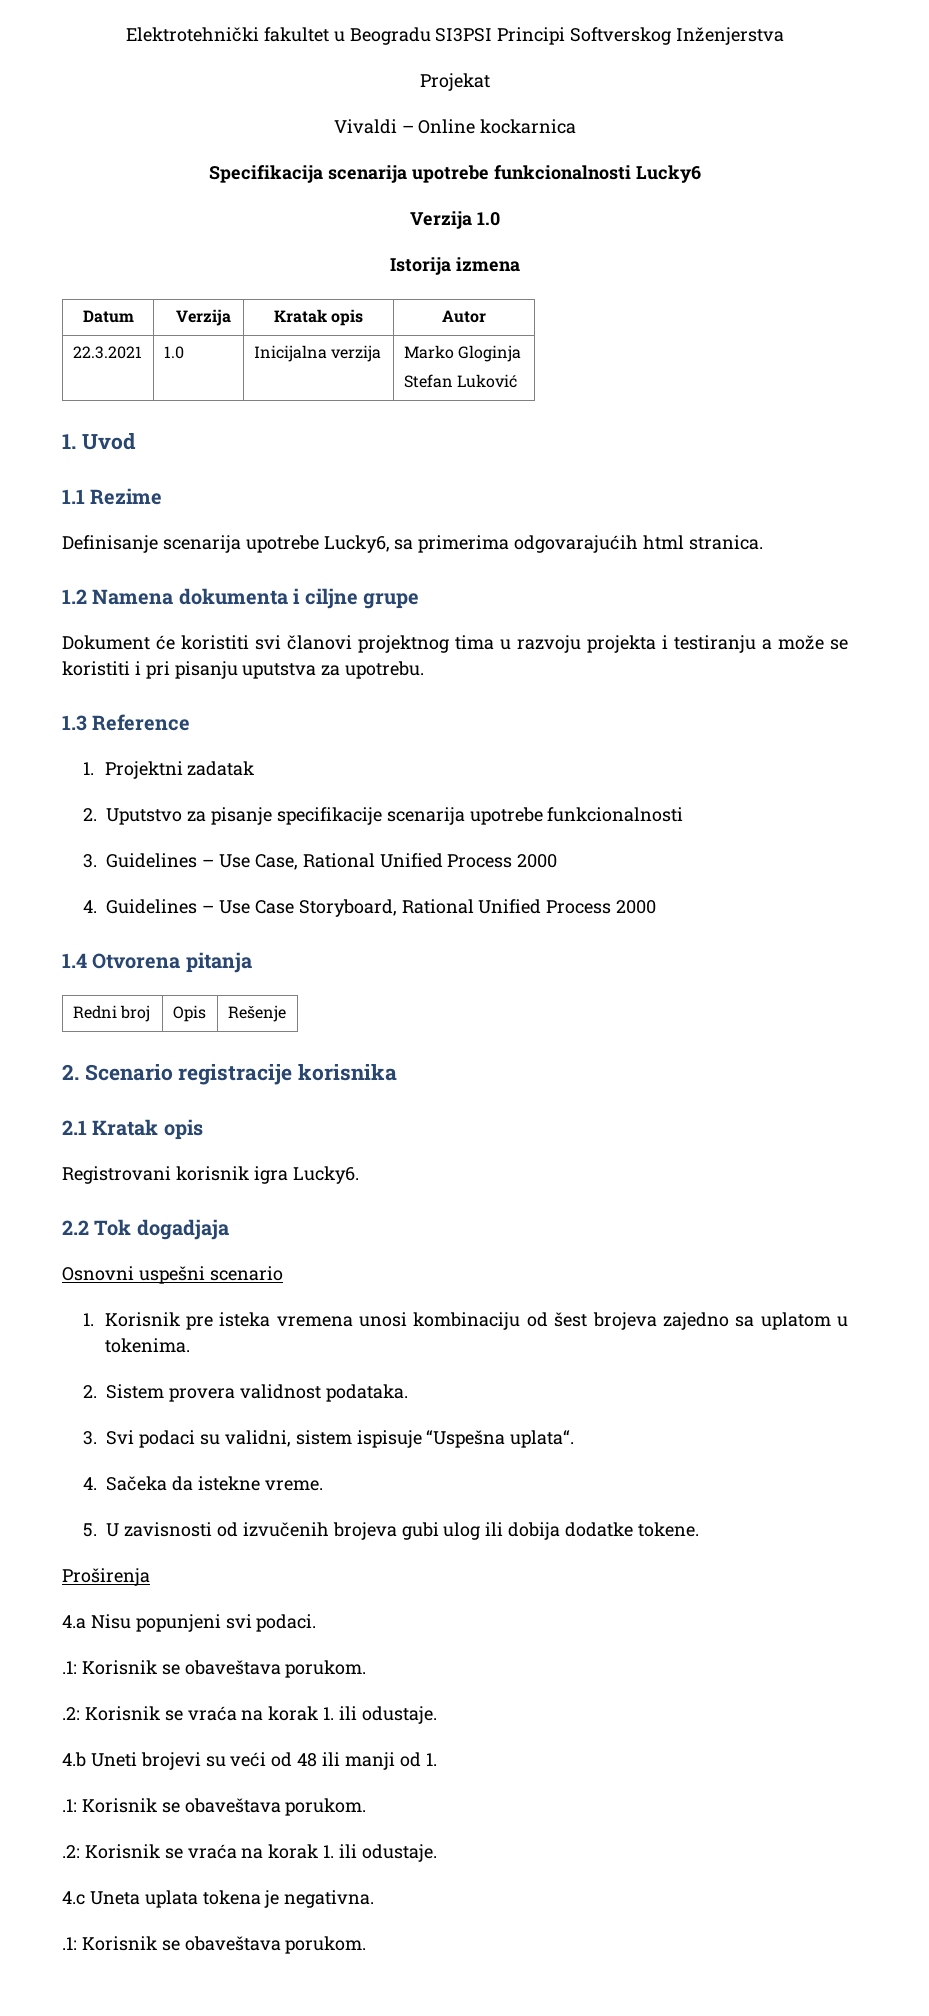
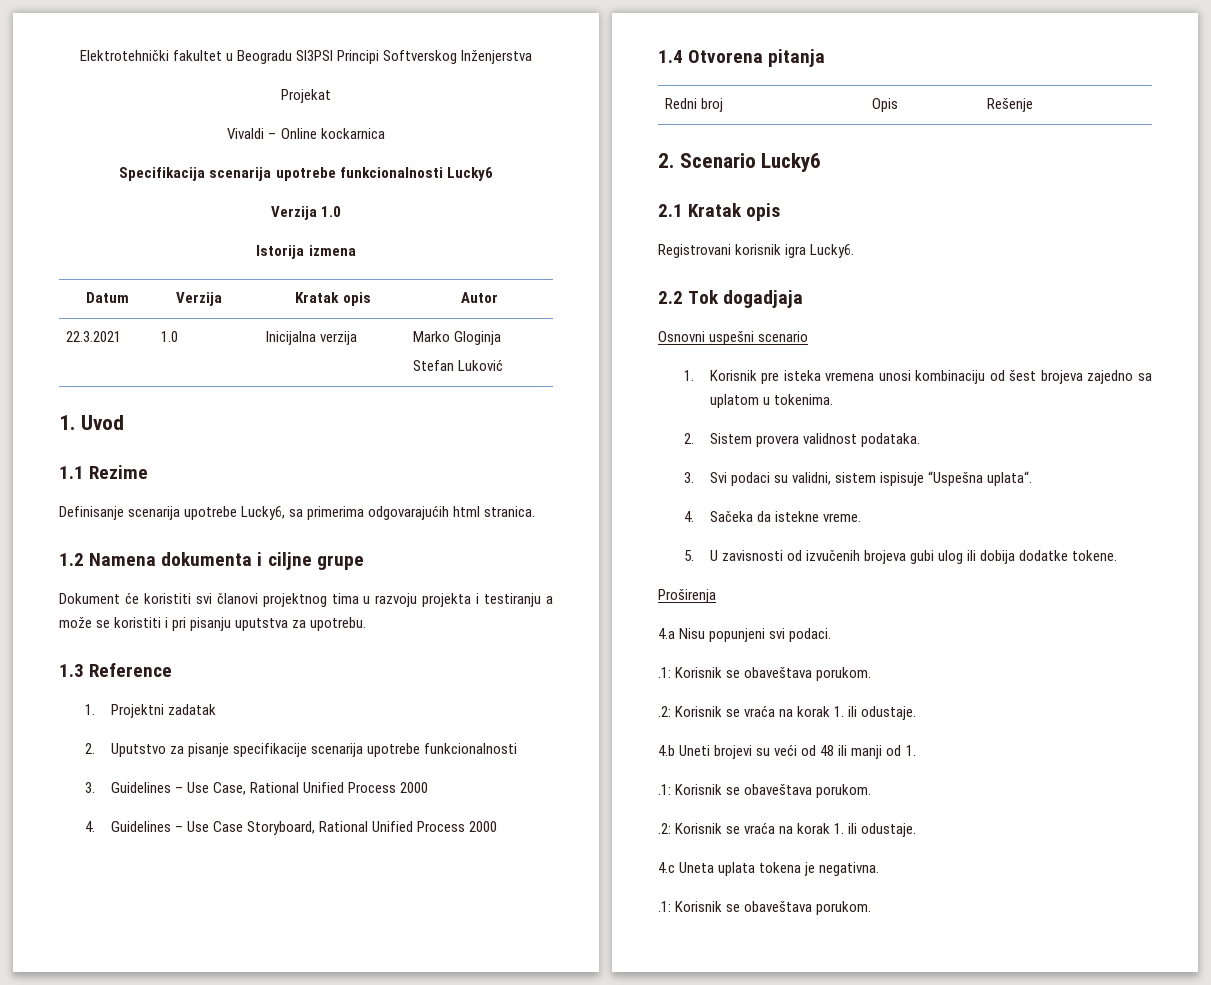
- 2. Scenario registracije korisnika
+ 2. Scenario Lucky6

